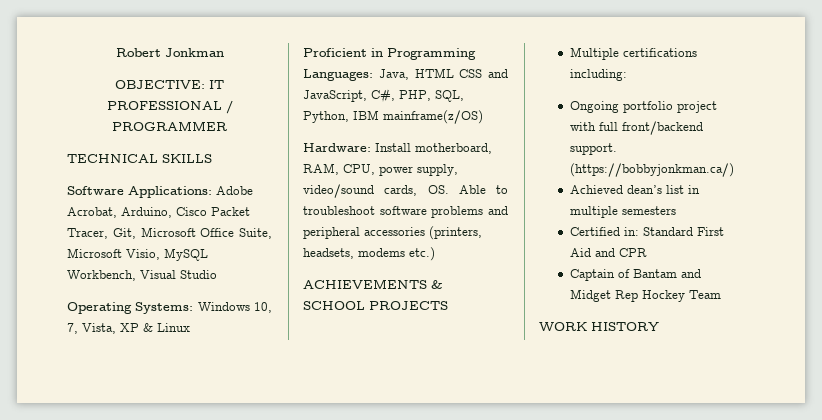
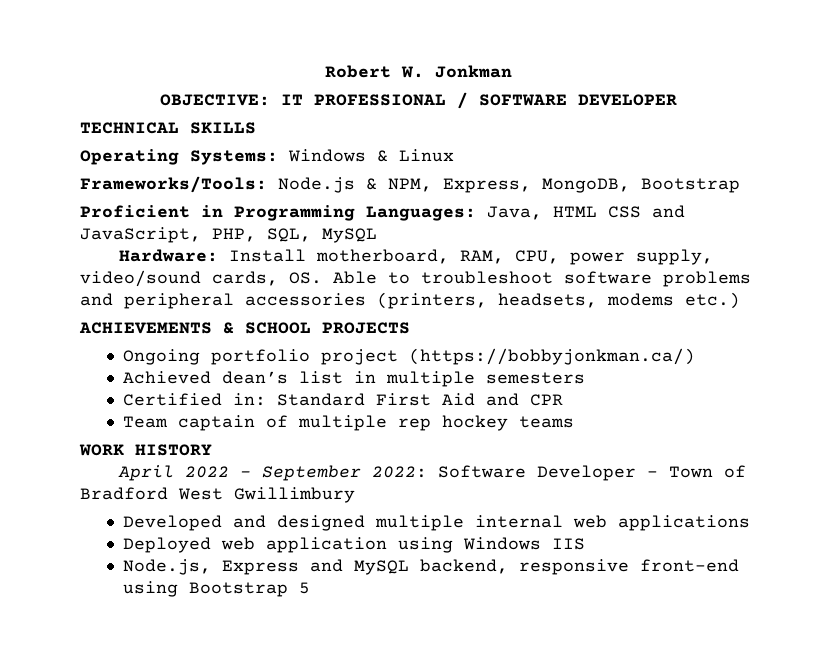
- Robert Jonkman
+ Robert W. Jonkman
- OBJECTIVE: IT PROFESSIONAL / PROGRAMMER
+ OBJECTIVE: IT PROFESSIONAL / SOFTWARE DEVELOPER
- Software Applications: Adobe Acrobat, Arduino, Cisco Packet Tracer, Git, Microsoft Office Suite, Microsoft Visio, MySQL Workbench, Visual Studio
- Operating Systems: Windows 10, 7, Vista, XP & Linux
+ Operating Systems: Windows & Linux
+ Frameworks/Tools: Node.js & NPM, Express, MongoDB, Bootstrap
- Proficient in Programming Languages: Java, HTML CSS and JavaScript, C#, PHP, SQL, Python, IBM mainframe(z/OS)
+ Proficient in Programming Languages: Java, HTML CSS and JavaScript, PHP, SQL, MySQL
- Multiple certifications including:
- Ongoing portfolio project with full front/backend support. (https://bobbyjonkman.ca/)
+ Ongoing portfolio project (https://bobbyjonkman.ca/)
- Captain of Bantam and Midget Rep Hockey Team
+ Team captain of multiple rep hockey teams
  WORK HISTORY
+ April 2022 – September 2022: Software Developer – Town of Bradford West Gwillimbury
+ Developed and designed multiple internal web applications
+ Deployed web application using Windows IIS
+ Node.js, Express and MySQL backend, responsive front-end using Bootstrap 5

